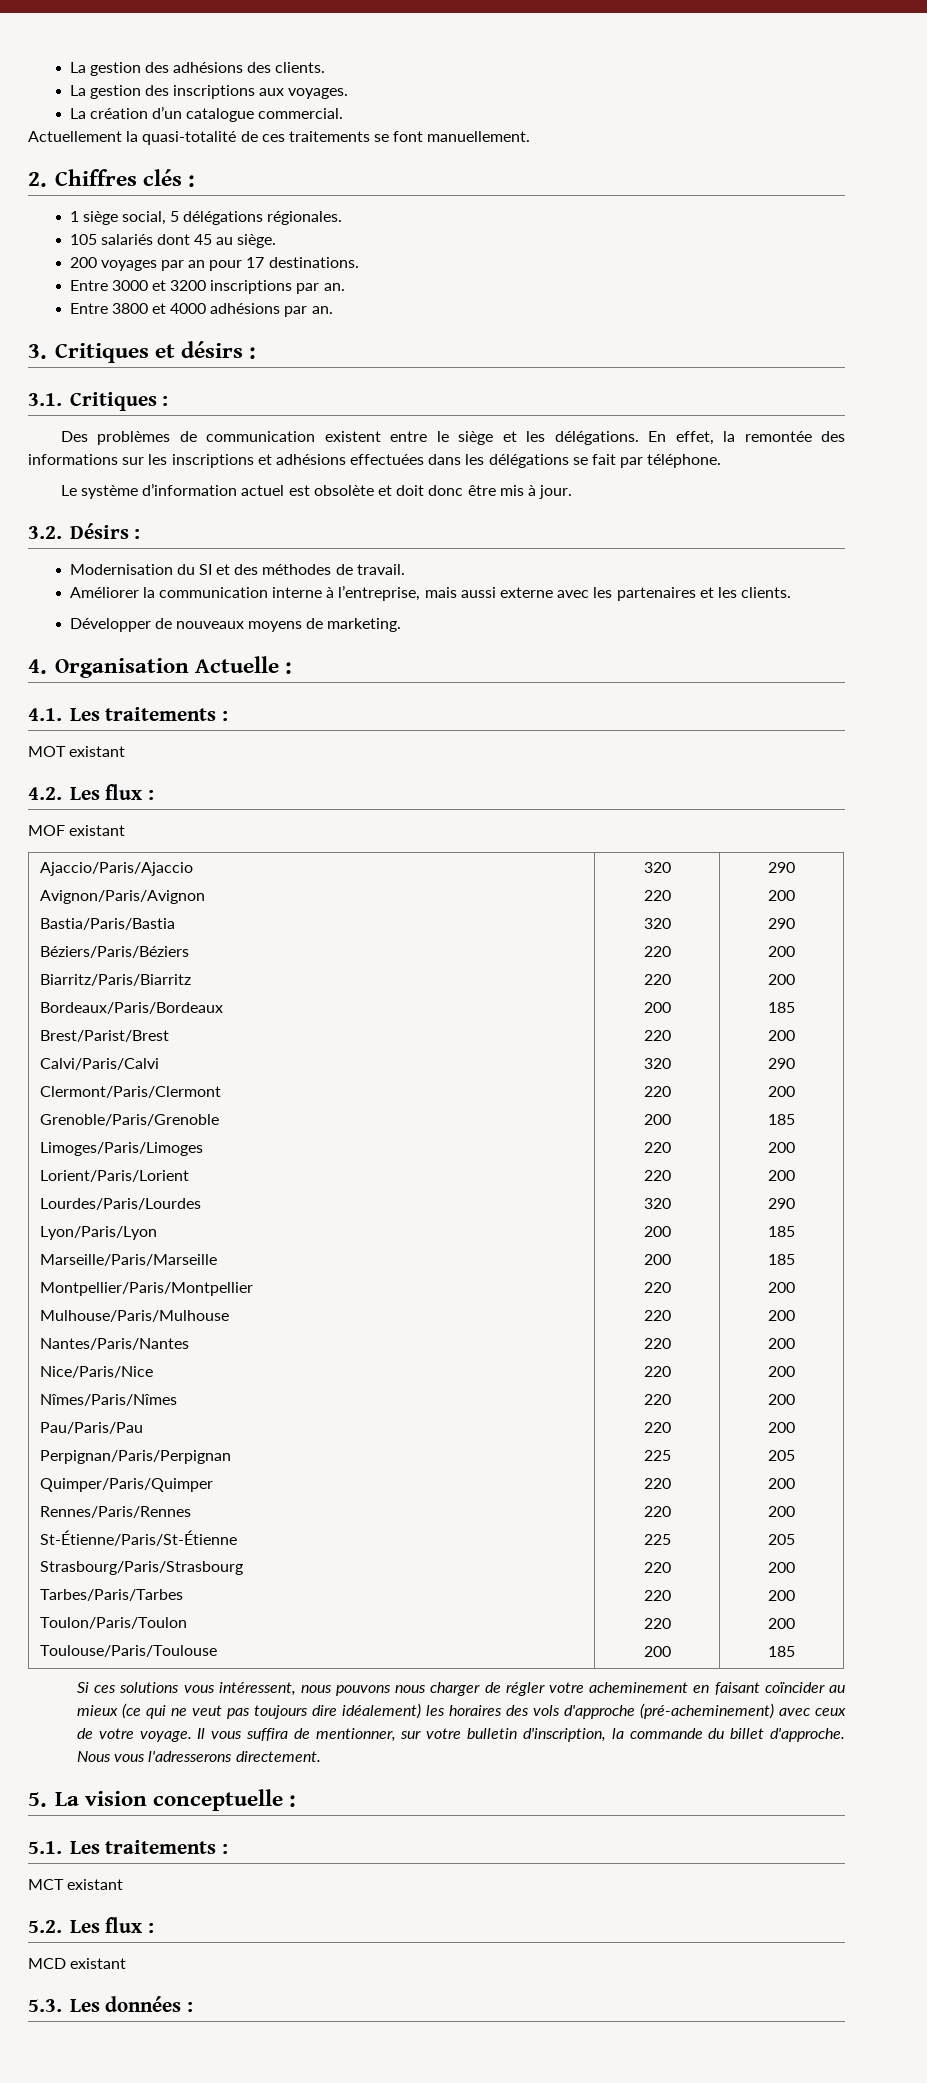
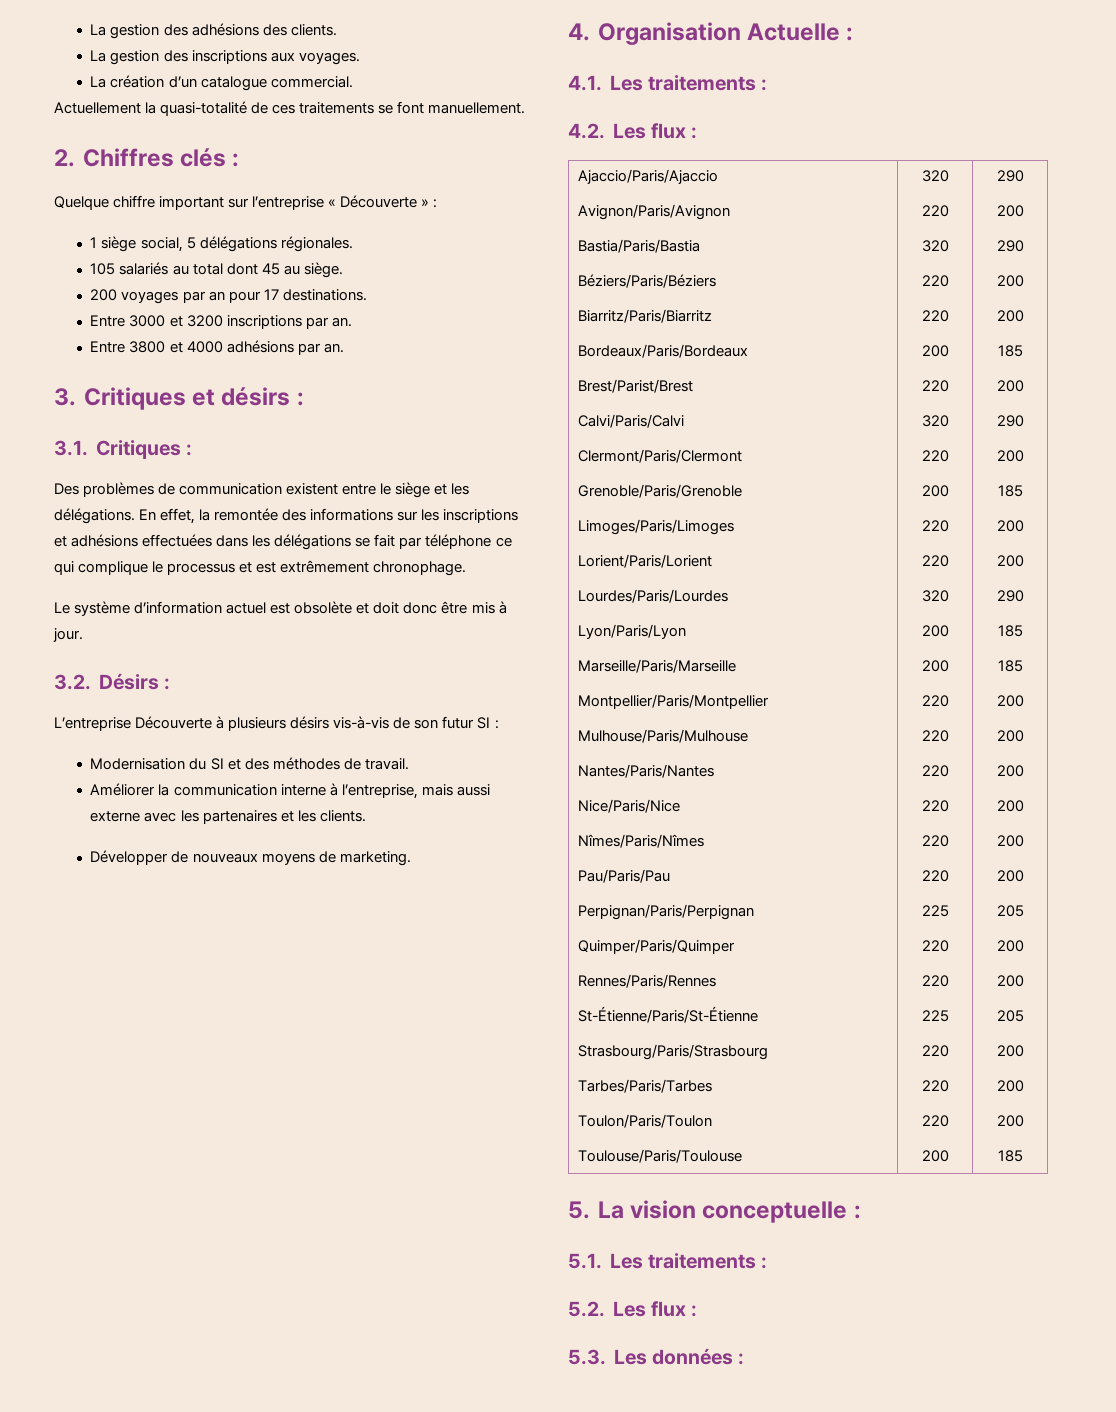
+ Quelque chiffre important sur l’entreprise « Découverte » :
- 105 salariés dont 45 au siège.
+ 105 salariés au total dont 45 au siège.
- En effet, la remontée des informations sur les inscriptions et adhésions effectuées dans les délégations se fait par téléphone.
+ En effet, la remontée des informations sur les inscriptions et adhésions effectuées dans les délégations se fait par téléphone ce qui complique le processus et est extrêmement chronophage.
+ L’entreprise Découverte à plusieurs désirs vis-à-vis de son futur SI :
- MOT existant
- MOF existant
- Si ces solutions vous intéressent, nous pouvons nous charger de régler votre acheminement en faisant coïncider au mieux (ce qui ne veut pas toujours dire idéalement) les horaires des vols d'approche (pré-acheminement) avec ceux de votre voyage. Il vous suffira de mentionner, sur votre bulletin d'inscription, la commande du billet d'approche. Nous vous l'adresserons directement.
- MCT existant
- MCD existant

